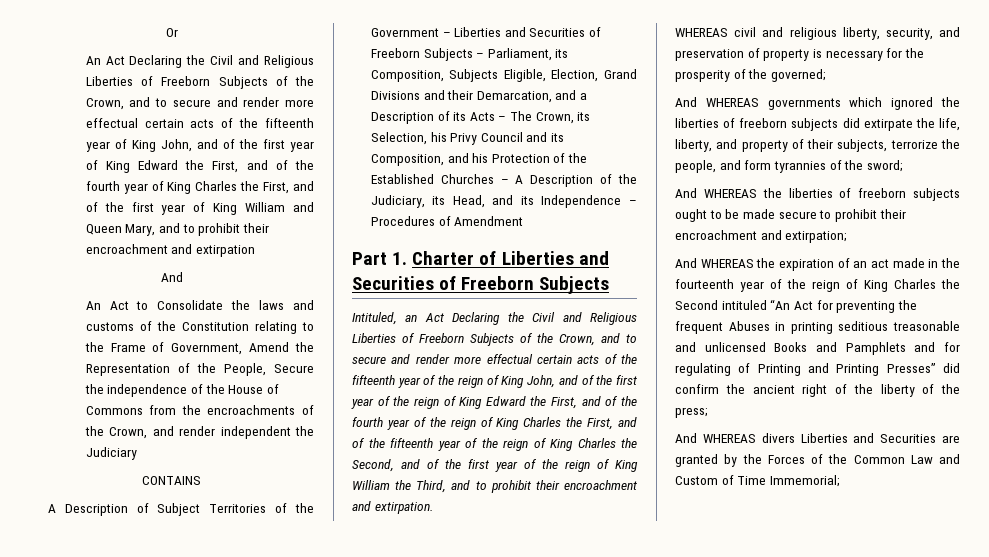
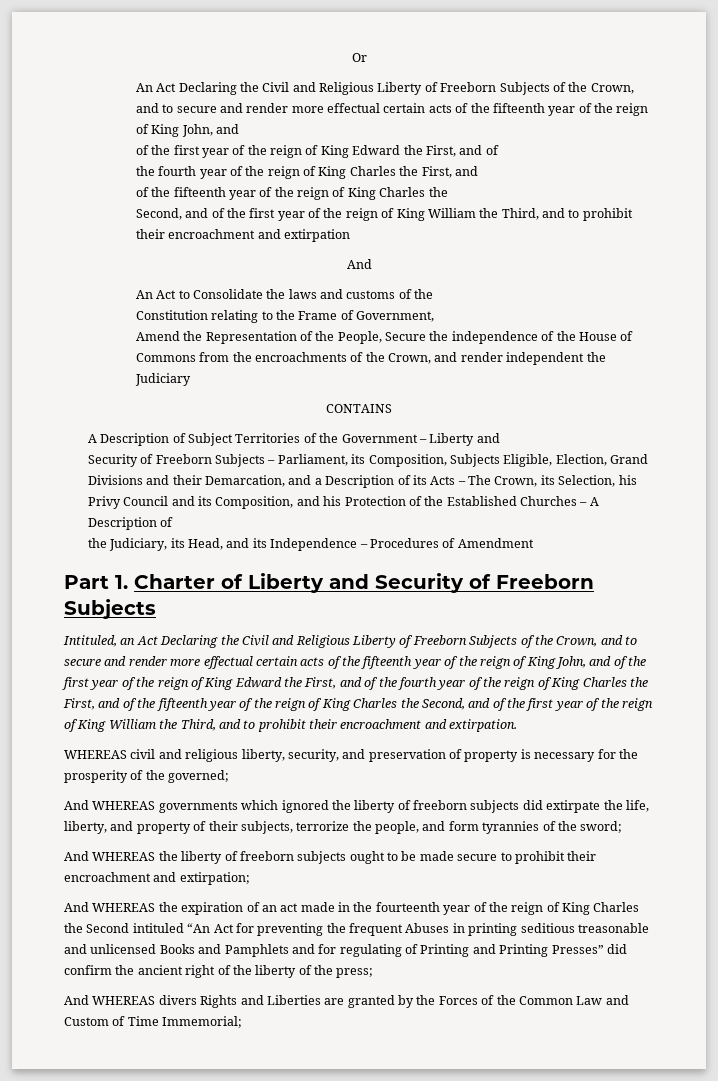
- An Act Declaring the Civil and Religious Liberties of Freeborn Subjects of the Crown, and to secure and render more effectual certain acts of the fifteenth year of King John, and of the first year of King Edward the First, and of the fourth year of King Charles the First, and of the first year of King William and Queen Mary, and to prohibit their encroachment and extirpation
+ An Act Declaring the Civil and Religious Liberty of Freeborn Subjects of the Crown, and to secure and render more effectual certain acts of the fifteenth year of the reign of King John, and
+ of the first year of the reign of King Edward the First, and of
+ the fourth year of the reign of King Charles the First, and
+ of the fifteenth year of the reign of King Charles the
+ Second, and of the first year of the reign of King William the Third, and to prohibit their encroachment and extirpation
- An Act to Consolidate the laws and customs of the Constitution relating to the Frame of Government, Amend the Representation of the People, Secure the independence of the House of Commons from the encroachments of the Crown, and render independent the Judiciary
+ An Act to Consolidate the laws and customs of the
+ Constitution relating to the Frame of Government,
+ Amend the Representation of the People, Secure the independence of the House of Commons from the encroachments of the Crown, and render independent the Judiciary
- A Description of Subject Territories of the Government – Liberties and Securities of Freeborn Subjects – Parliament, its Composition, Subjects Eligible, Election, Grand Divisions and their Demarcation, and a Description of its Acts – The Crown, its Selection, his Privy Council and its Composition, and his Protection of the Established Churches – A Description of the Judiciary, its Head, and its Independence – Procedures of Amendment
+ A Description of Subject Territories of the Government – Liberty and
+ Security of Freeborn Subjects – Parliament, its Composition, Subjects Eligible, Election, Grand Divisions and their Demarcation, and a Description of its Acts – The Crown, its Selection, his Privy Council and its Composition, and his Protection of the Established Churches – A Description of
+ the Judiciary, its Head, and its Independence – Procedures of Amendment
- Part 1. Charter of Liberties and Securities of Freeborn Subjects
+ Part 1. Charter of Liberty and Security of Freeborn Subjects
- Intituled, an Act Declaring the Civil and Religious Liberties of Freeborn Subjects of the Crown, and to secure and render more effectual certain acts of the fifteenth year of the reign of King John, and of the first year of the reign of King Edward the First, and of the fourth year of the reign of King Charles the First, and of the fifteenth year of the reign of King Charles the Second, and of the first year of the reign of King William the Third, and to prohibit their encroachment and extirpation.
+ Intituled, an Act Declaring the Civil and Religious Liberty of Freeborn Subjects of the Crown, and to secure and render more effectual certain acts of the fifteenth year of the reign of King John, and of the first year of the reign of King Edward the First, and of the fourth year of the reign of King Charles the First, and of the fifteenth year of the reign of King Charles the Second, and of the first year of the reign of King William the Third, and to prohibit their encroachment and extirpation.
- And WHEREAS governments which ignored the liberties of freeborn subjects did extirpate the life, liberty, and property of their subjects, terrorize the people, and form tyrannies of the sword;
+ And WHEREAS governments which ignored the liberty of freeborn subjects did extirpate the life, liberty, and property of their subjects, terrorize the people, and form tyrannies of the sword;
- And WHEREAS the liberties of freeborn subjects ought to be made secure to prohibit their encroachment and extirpation;
+ And WHEREAS the liberty of freeborn subjects ought to be made secure to prohibit their encroachment and extirpation;
- And WHEREAS divers Liberties and Securities are granted by the Forces of the Common Law and Custom of Time Immemorial;
+ And WHEREAS divers Rights and Liberties are granted by the Forces of the Common Law and Custom of Time Immemorial;

